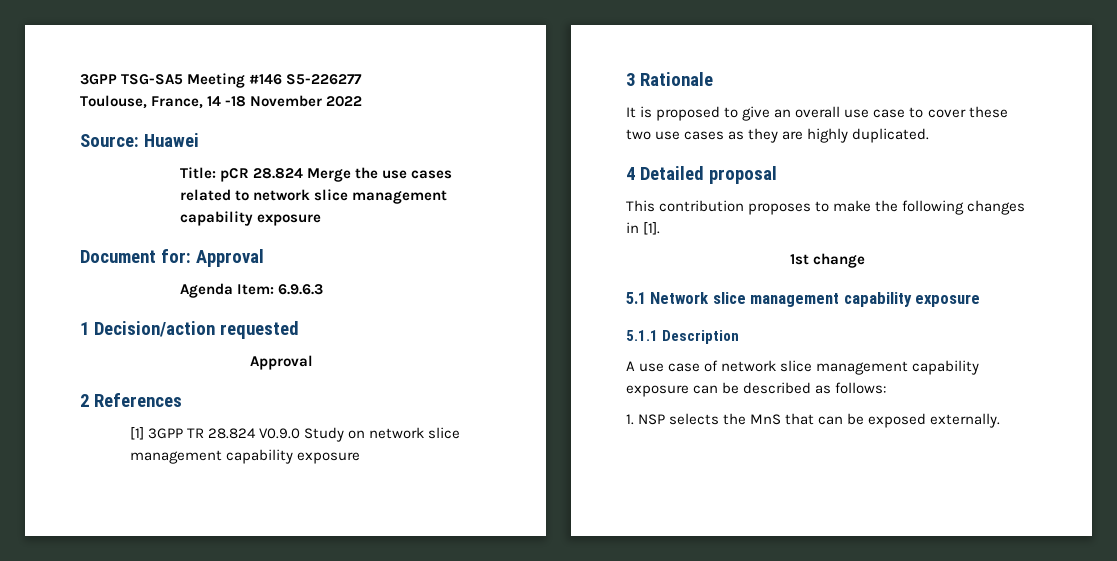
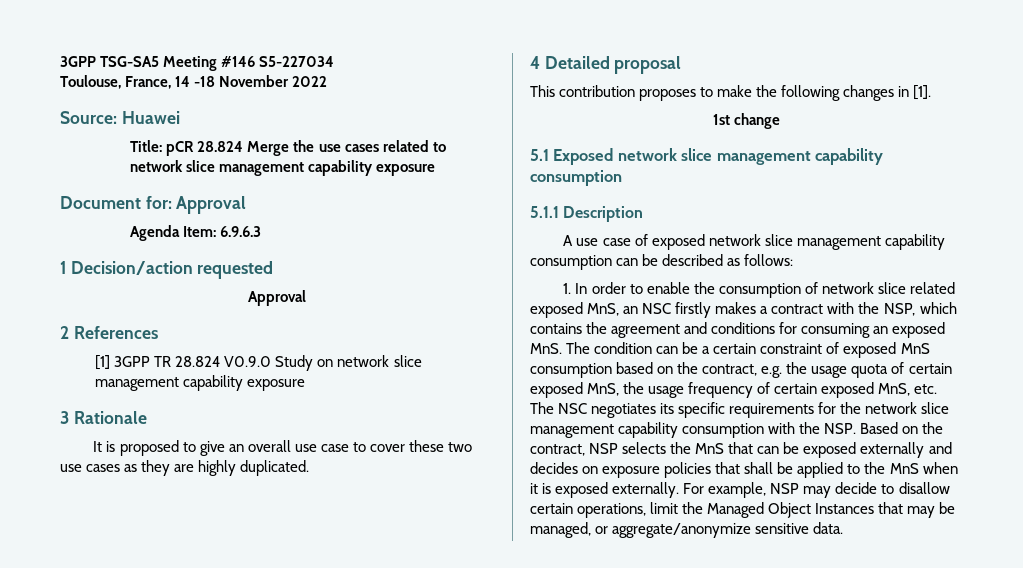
- 3GPP TSG-SA5 Meeting #146 S5-226277
+ 3GPP TSG-SA5 Meeting #146 S5-227034
- 5.1 Network slice management capability exposure
+ 5.1 Exposed network slice management capability consumption
- A use case of network slice management capability exposure can be described as follows:
+ A use case of exposed network slice management capability consumption can be described as follows:
- 1. NSP selects the MnS that can be exposed externally.
+ 1. In order to enable the consumption of network slice related exposed MnS, an NSC firstly makes a contract with the NSP, which contains the agreement and conditions for consuming an exposed MnS. The condition can be a certain constraint of exposed MnS consumption based on the contract, e.g. the usage quota of certain exposed MnS, the usage frequency of certain exposed MnS, etc. The NSC negotiates its specific requirements for the network slice management capability consumption with the NSP. Based on the contract, NSP selects the MnS that can be exposed externally and decides on exposure policies that shall be applied to the MnS when it is exposed externally. For example, NSP may decide to disallow certain operations, limit the Managed Object Instances that may be managed, or aggregate/anonymize sensitive data.

